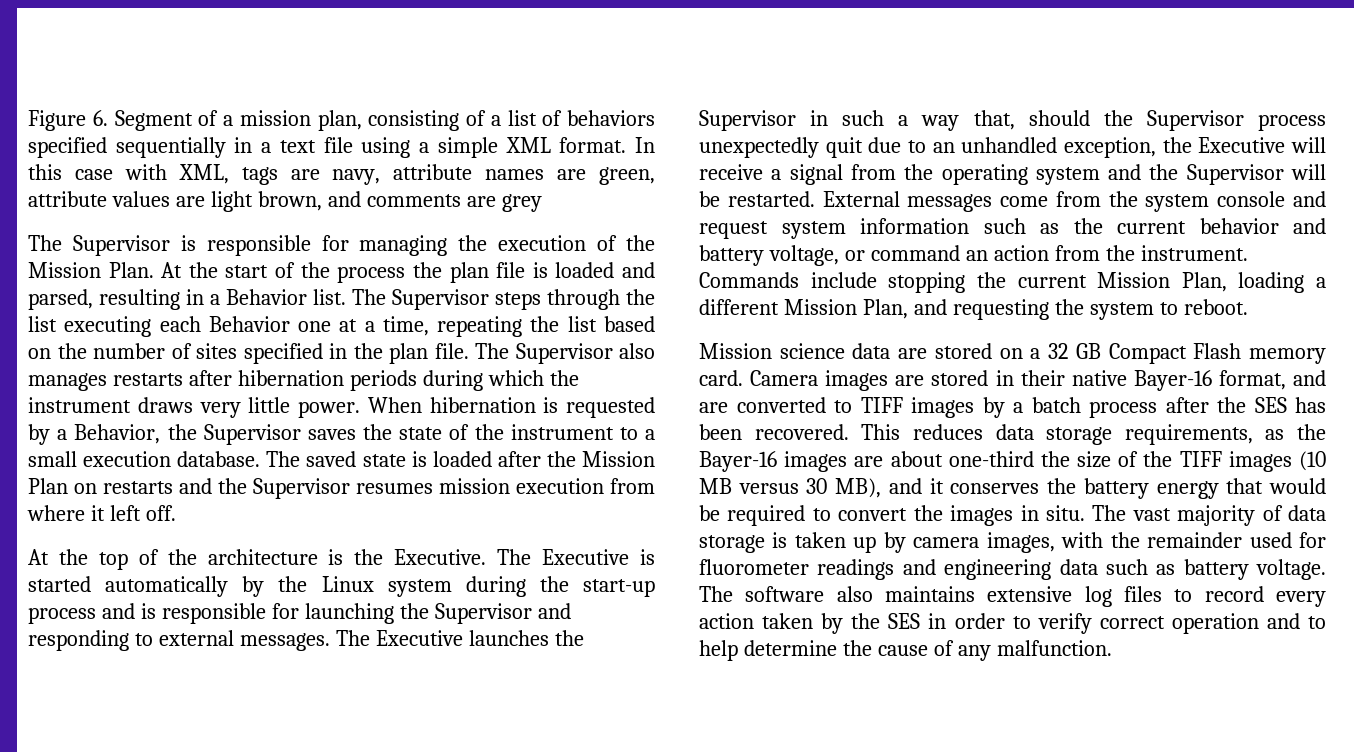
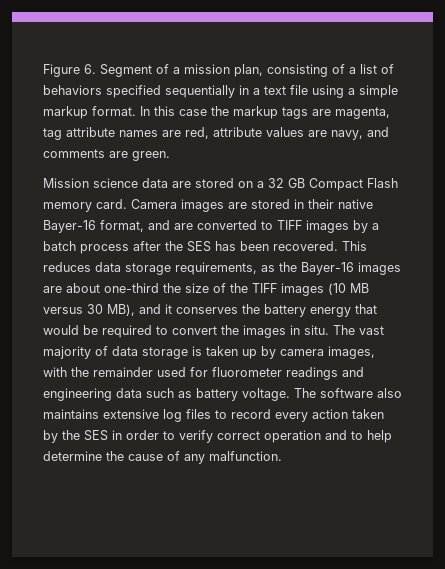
- Figure 6. Segment of a mission plan, consisting of a list of behaviors specified sequentially in a text file using a simple XML format.
+ Figure 6. Segment of a mission plan, consisting of a list of behaviors specified sequentially in a text file using a simple markup format.
- In this case with XML, tags are navy, attribute names are green, attribute values are light brown, and comments are grey
- The Supervisor is responsible for managing the execution of the Mission Plan. At the start of the process the plan file is loaded and parsed, resulting in a Behavior list. The Supervisor steps through the list executing each Behavior one at a time, repeating the list based on the number of sites specified in the plan file. The Supervisor also manages restarts after hibernation periods during which the instrument draws very little power. When hibernation is requested by a Behavior, the Supervisor saves the state of the instrument to a small execution database. The saved state is loaded after the Mission Plan on restarts and the Supervisor resumes mission execution from where it left off.
- At the top of the architecture is the Executive. The Executive is started automatically by the Linux system during the start-up process and is responsible for launching the Supervisor and responding to external messages. The Executive launches the Supervisor in such a way that, should the Supervisor process unexpectedly quit due to an unhandled exception, the Executive will receive a signal from the operating system and the Supervisor will be restarted. External messages come from the system console and request system information such as the current behavior and battery voltage, or command an action from the instrument. Commands include stopping the current Mission Plan, loading a different Mission Plan, and requesting the system to reboot.
+ In this case the markup tags are magenta, tag attribute names are red, attribute values are navy, and comments are green.

